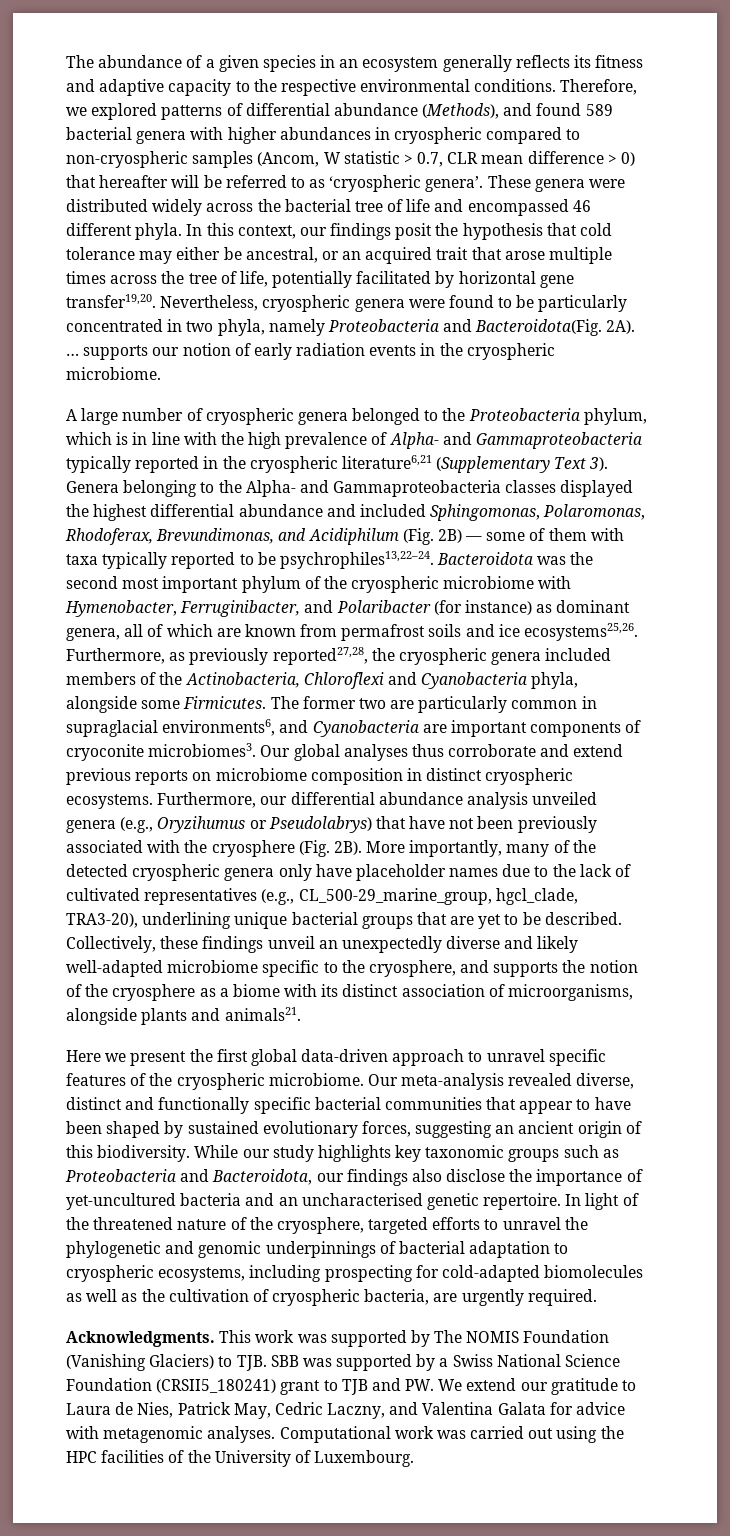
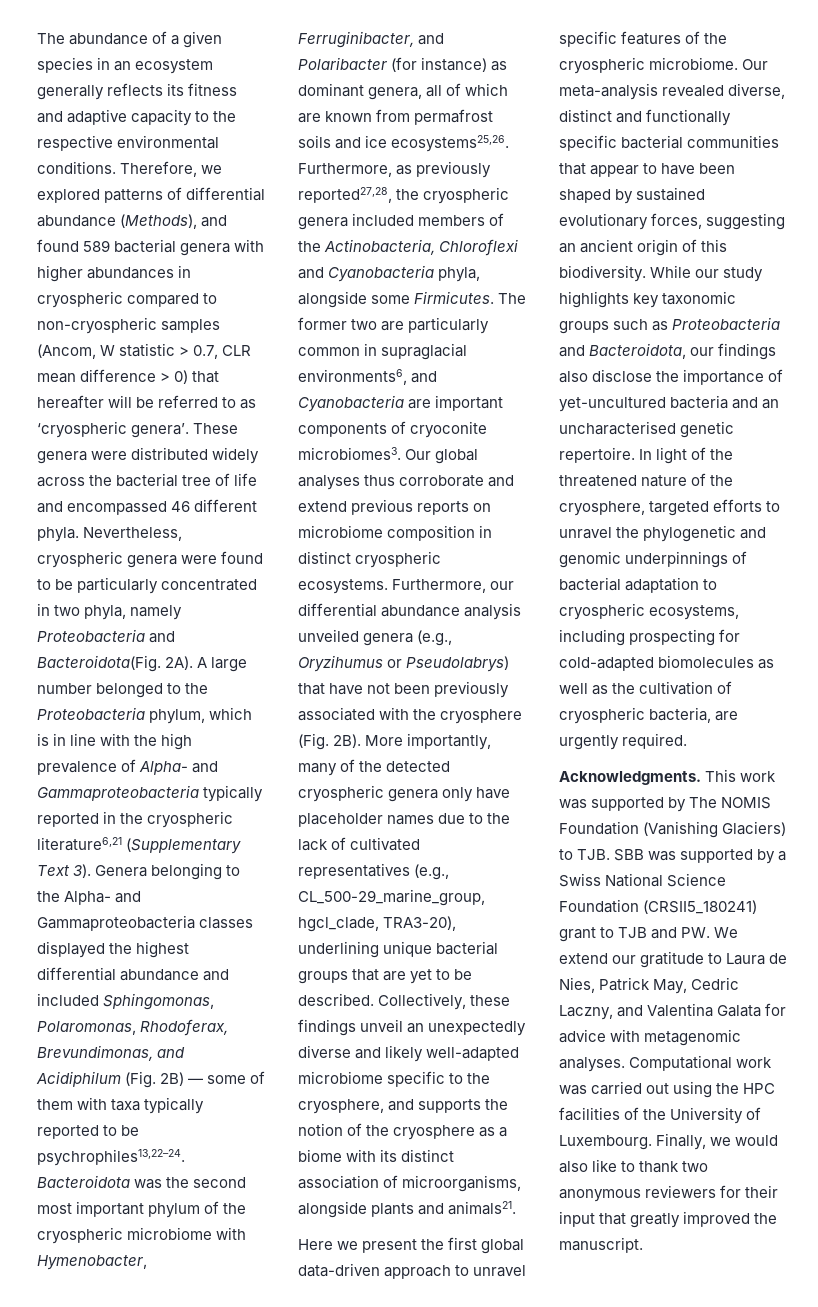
- In this context, our findings posit the hypothesis that cold tolerance may either be ancestral, or an acquired trait that arose multiple times across the tree of life, potentially facilitated by horizontal gene transfer19,20.
- … supports our notion of early radiation events in the cryospheric microbiome.
- A large number of cryospheric genera belonged to the Proteobacteria phylum, which is in line with the high prevalence of Alpha- and Gammaproteobacteria typically reported in the cryospheric literature6,21 (Supplementary Text 3).
+ A large number belonged to the Proteobacteria phylum, which is in line with the high prevalence of Alpha- and Gammaproteobacteria typically reported in the cryospheric literature6,21 (Supplementary Text 3).
+ Finally, we would also like to thank two anonymous reviewers for their input that greatly improved the manuscript.

